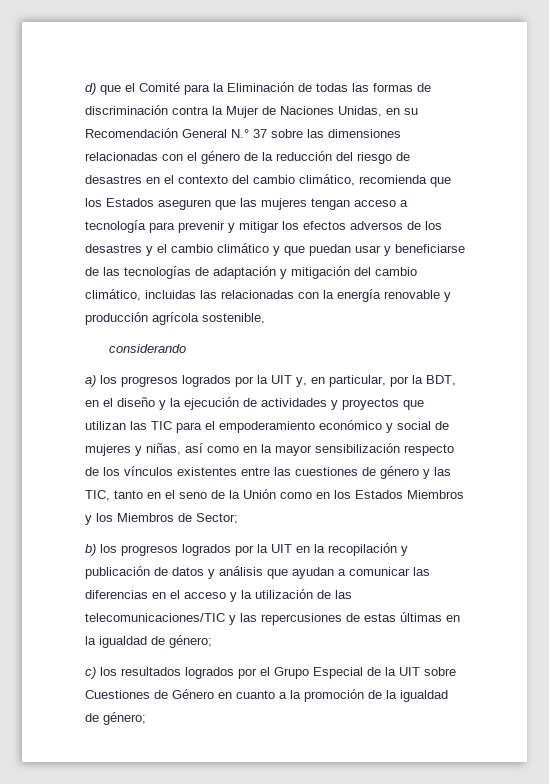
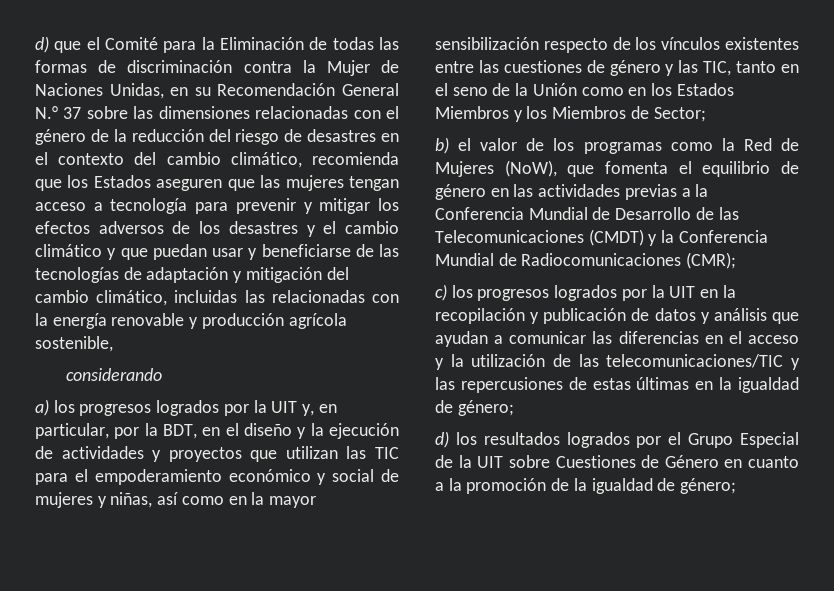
- b) los progresos logrados por la UIT en la recopilación y publicación de datos y análisis que ayudan a comunicar las diferencias en el acceso y la utilización de las telecomunicaciones/TIC y las repercusiones de estas últimas en la igualdad de género;
+ b) el valor de los programas como la Red de Mujeres (NoW), que fomenta el equilibrio de género en las actividades previas a la Conferencia Mundial de Desarrollo de las Telecomunicaciones (CMDT) y la Conferencia Mundial de Radiocomunicaciones (CMR);
+ c) los progresos logrados por la UIT en la recopilación y publicación de datos y análisis que ayudan a comunicar las diferencias en el acceso y la utilización de las telecomunicaciones/TIC y las repercusiones de estas últimas en la igualdad de género;
- c) los resultados logrados por el Grupo Especial de la UIT sobre Cuestiones de Género en cuanto a la promoción de la igualdad de género;
+ d) los resultados logrados por el Grupo Especial de la UIT sobre Cuestiones de Género en cuanto a la promoción de la igualdad de género;

